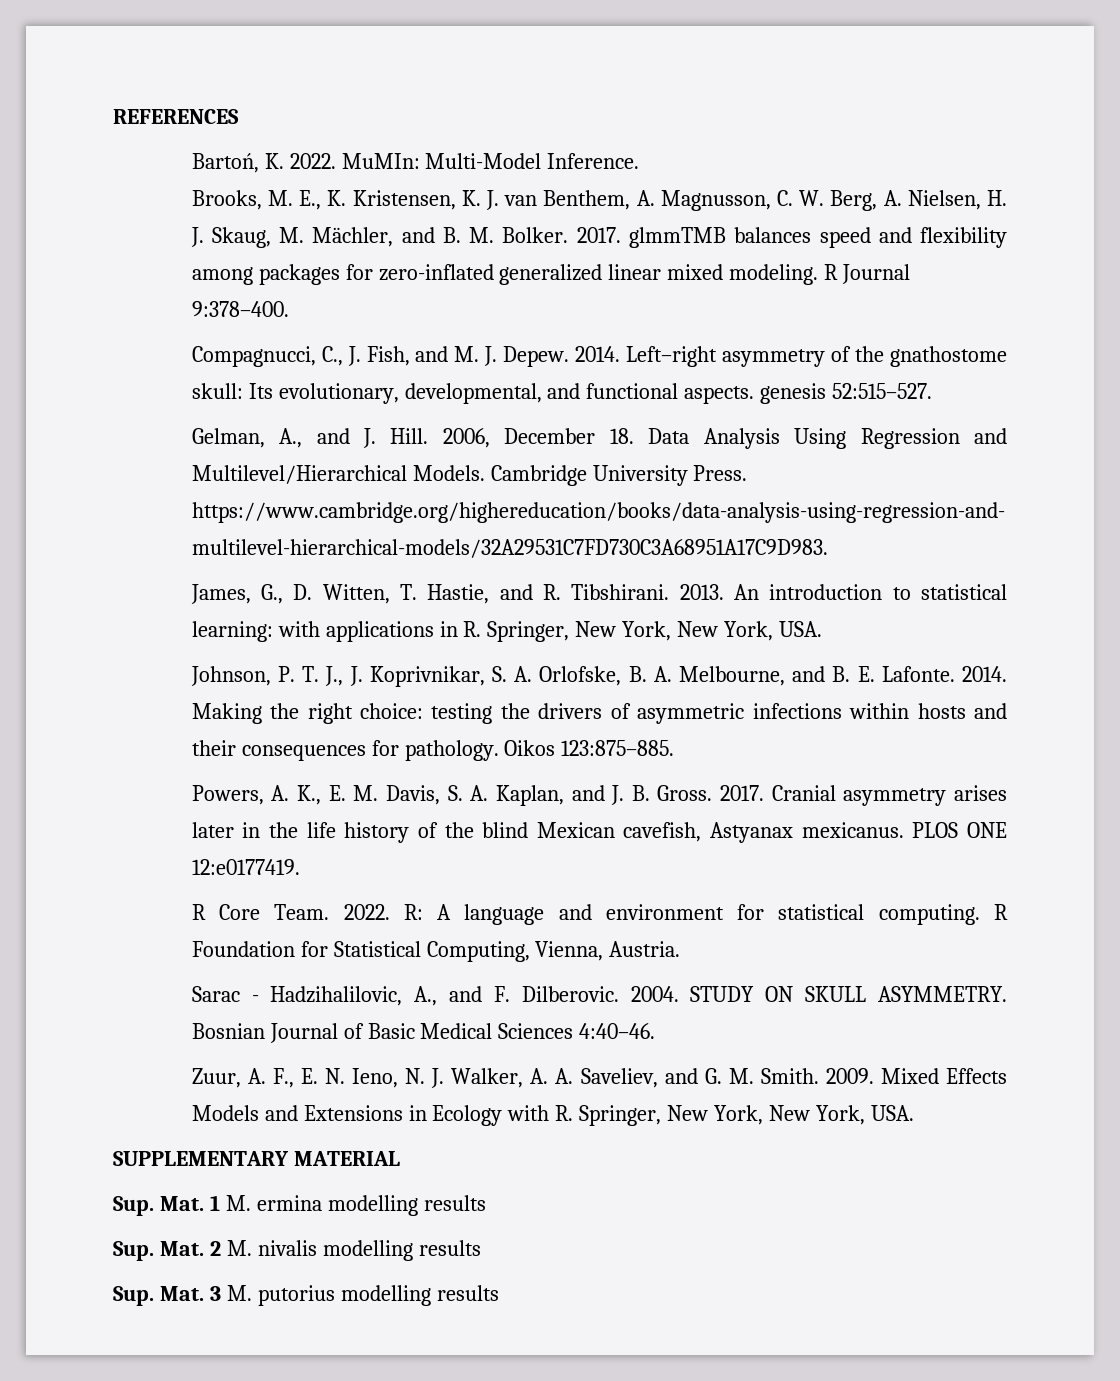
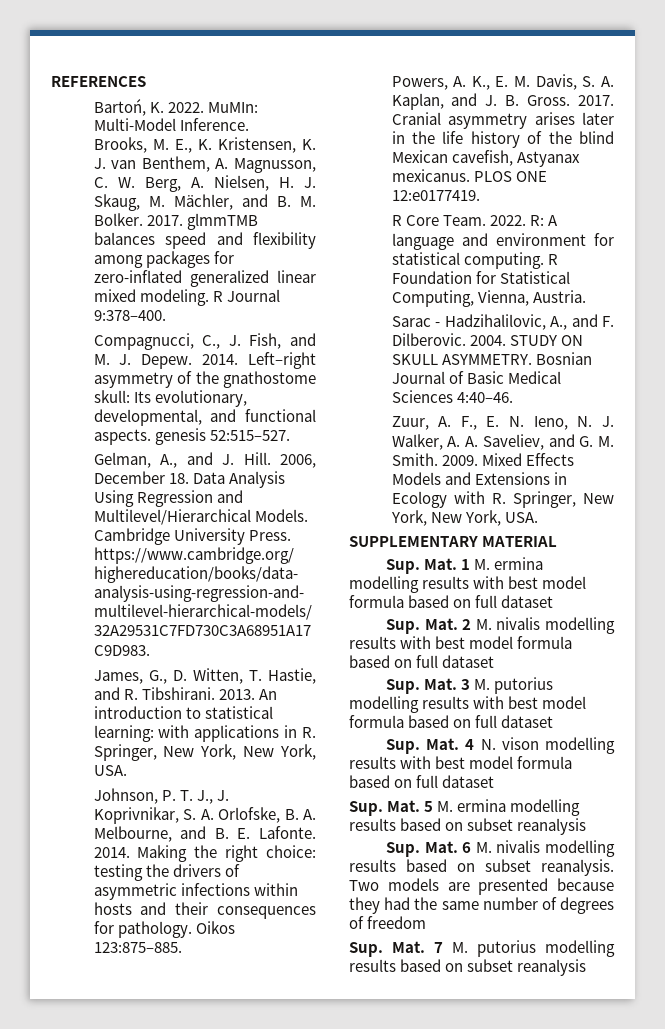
- Sup. Mat. 1 M. ermina modelling results
+ Sup. Mat. 1 M. ermina modelling results with best model formula based on full dataset
- Sup. Mat. 2 M. nivalis modelling results
+ Sup. Mat. 2 M. nivalis modelling results with best model formula based on full dataset
- Sup. Mat. 3 M. putorius modelling results
+ Sup. Mat. 3 M. putorius modelling results with best model formula based on full dataset
+ Sup. Mat. 4 N. vison modelling results with best model formula based on full dataset
+ Sup. Mat. 5 M. ermina modelling results based on subset reanalysis
+ Sup. Mat. 6 M. nivalis modelling results based on subset reanalysis. Two models are presented because they had the same number of degrees of freedom
+ Sup. Mat. 7 M. putorius modelling results based on subset reanalysis

